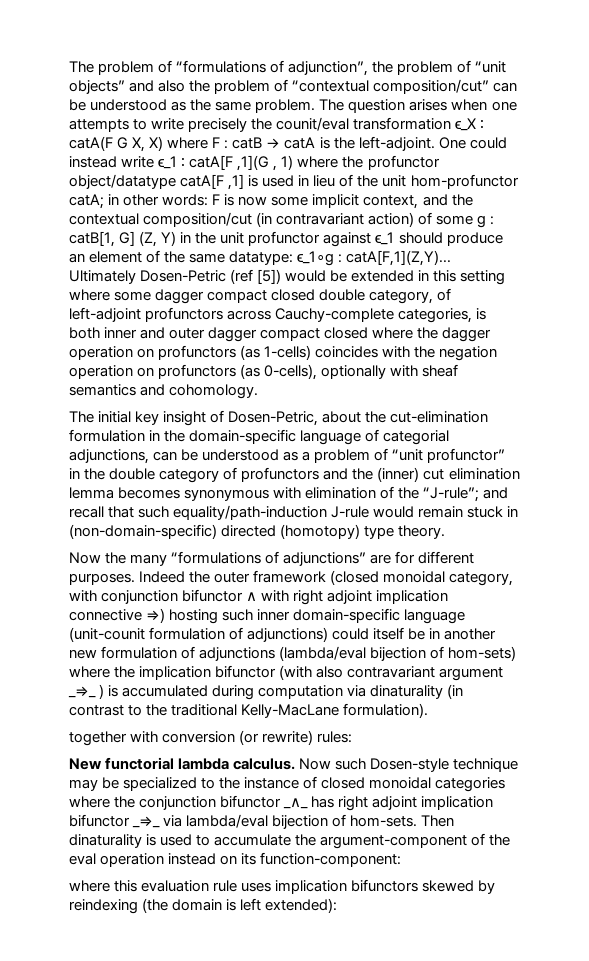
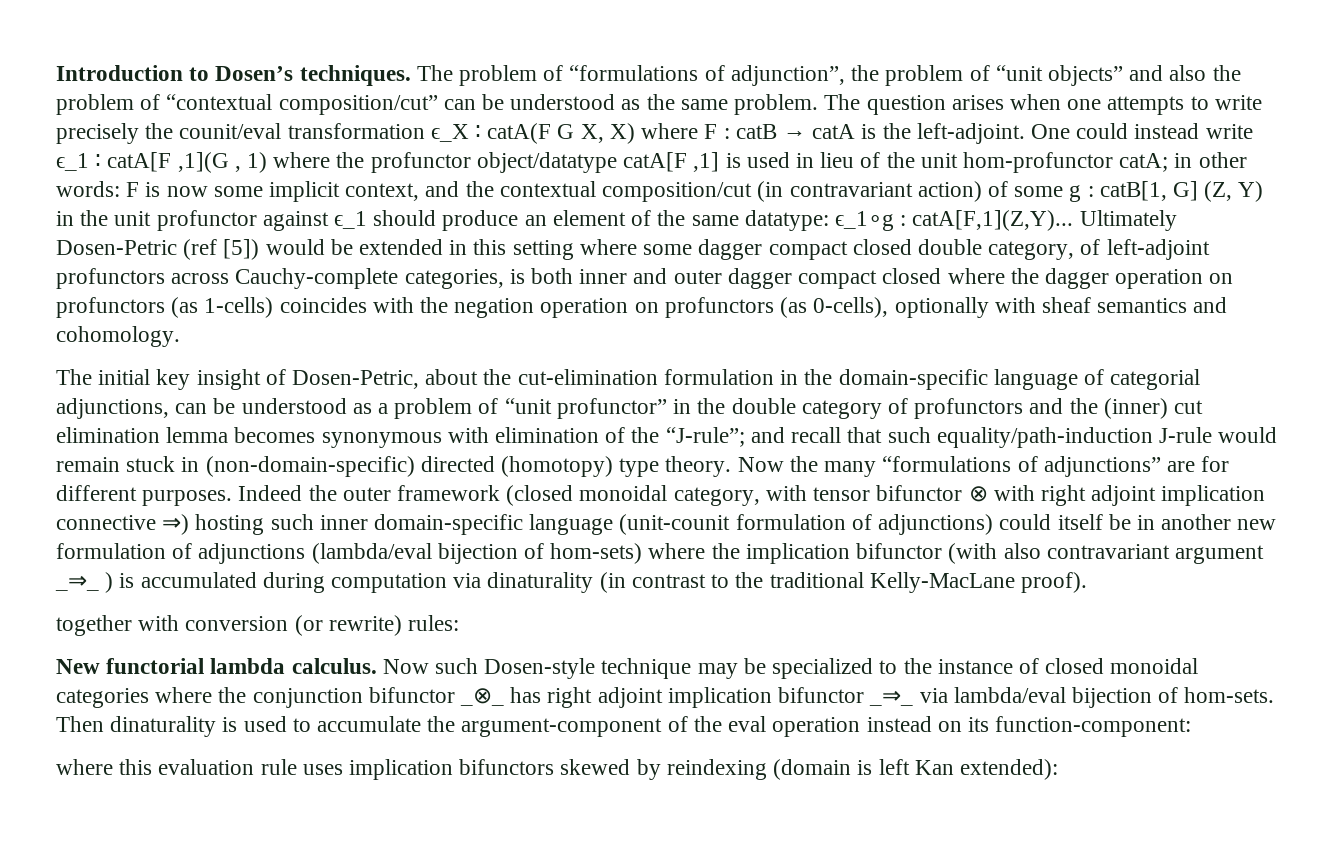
+ Introduction to Dosen’s techniques.
- and recall that such equality/path-induction J-rule would remain stuck in (non-domain-specific) directed (homotopy) type theory.
- Now the many “formulations of adjunctions” are for different purposes.
+ and recall that such equality/path-induction J-rule would remain stuck in (non-domain-specific) directed (homotopy) type theory. Now the many “formulations of adjunctions” are for different purposes.
- Indeed the outer framework (closed monoidal category, with conjunction bifunctor ∧ with right adjoint implication connective ⇒) hosting such inner domain-specific language (unit-counit formulation of adjunctions) could itself be in another new formulation of adjunctions (lambda/eval bijection of hom-sets) where the implication bifunctor (with also contravariant argument _⇒_ ) is accumulated during computation via dinaturality (in contrast to the traditional Kelly-MacLane formulation).
+ Indeed the outer framework (closed monoidal category, with tensor bifunctor ⊗ with right adjoint implication connective ⇒) hosting such inner domain-specific language (unit-counit formulation of adjunctions) could itself be in another new formulation of adjunctions (lambda/eval bijection of hom-sets) where the implication bifunctor (with also contravariant argument _⇒_ ) is accumulated during computation via dinaturality (in contrast to the traditional Kelly-MacLane proof).
- Now such Dosen-style technique may be specialized to the instance of closed monoidal categories where the conjunction bifunctor _∧_ has right adjoint implication bifunctor _⇒_ via lambda/eval bijection of hom-sets.
+ Now such Dosen-style technique may be specialized to the instance of closed monoidal categories where the conjunction bifunctor _⊗_ has right adjoint implication bifunctor _⇒_ via lambda/eval bijection of hom-sets.
- where this evaluation rule uses implication bifunctors skewed by reindexing (the domain is left extended):
+ where this evaluation rule uses implication bifunctors skewed by reindexing (domain is left Kan extended):

